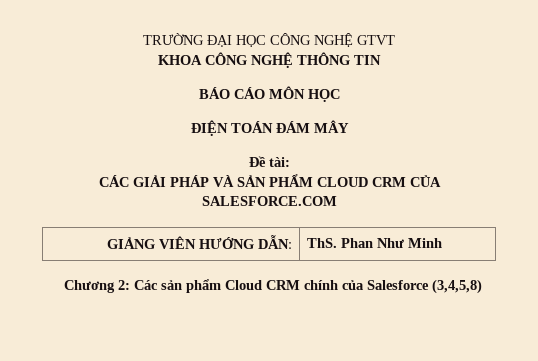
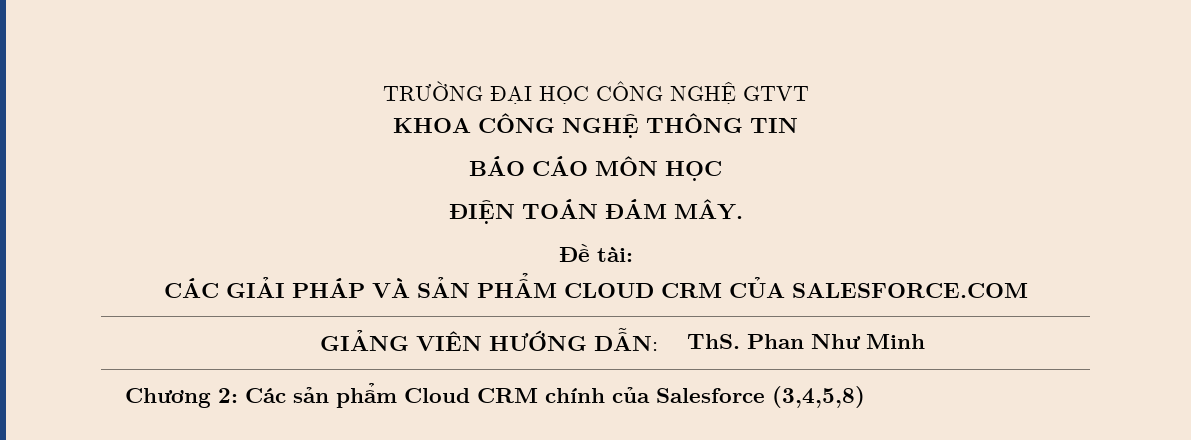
- ĐIỆN TOÁN ĐÁM MÂY
+ ĐIỆN TOÁN ĐÁM MÂY.

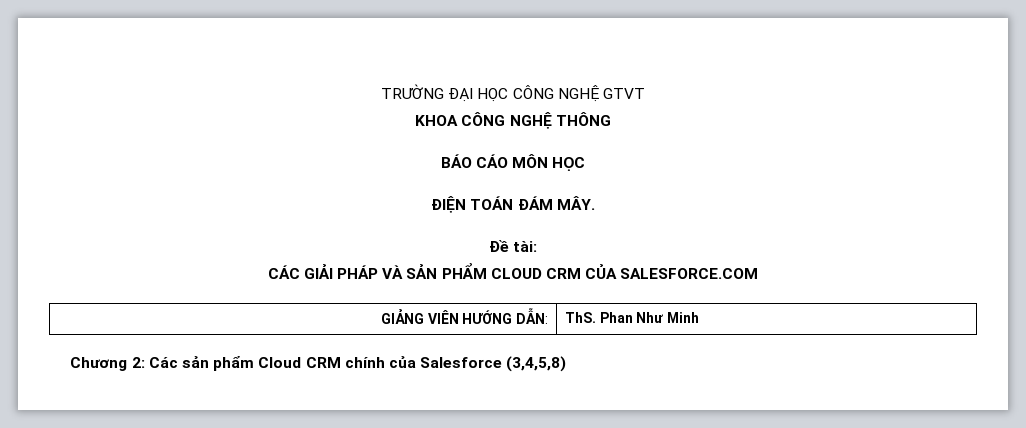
- KHOA CÔNG NGHỆ THÔNG TIN
+ KHOA CÔNG NGHỆ THÔNG

